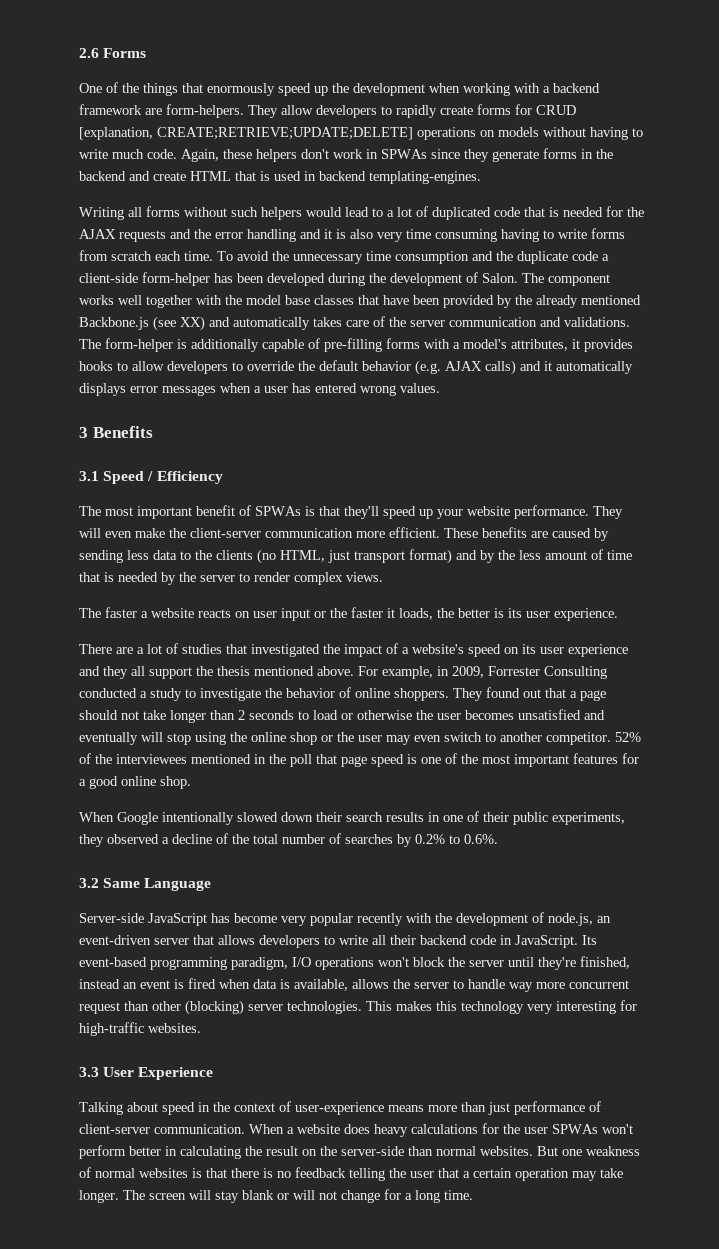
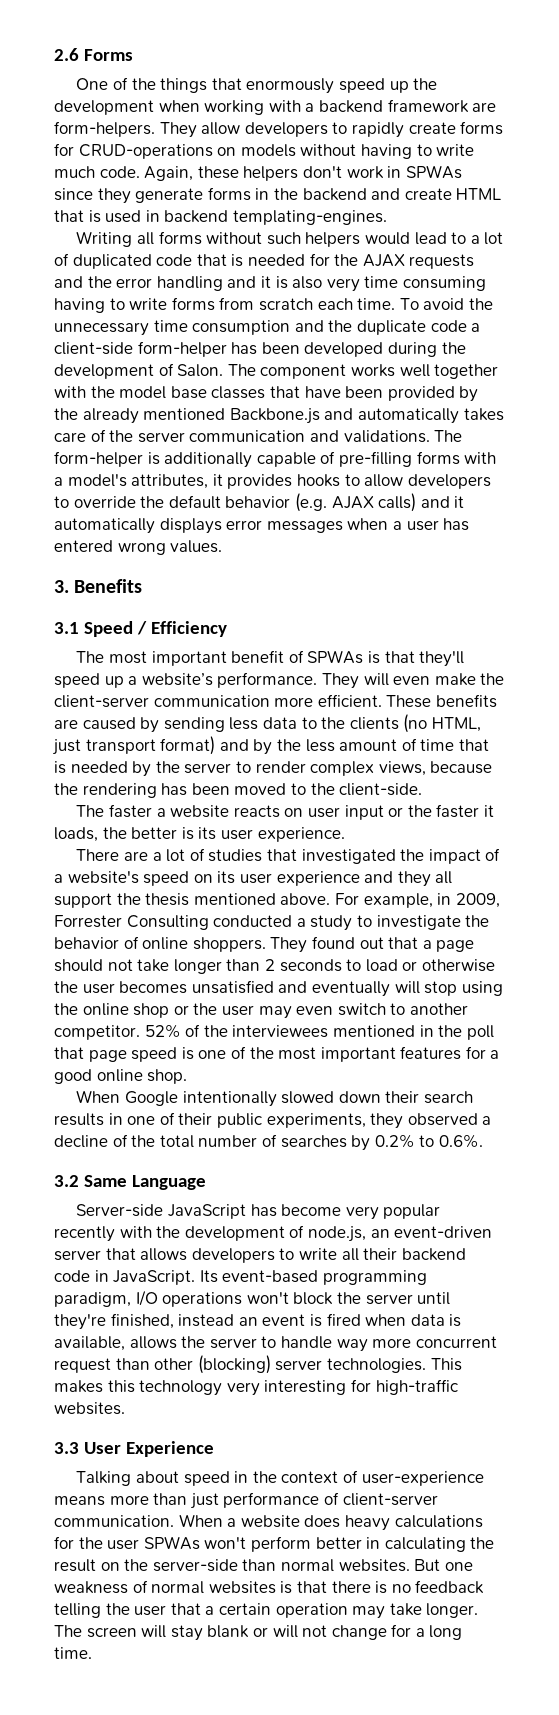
- They allow developers to rapidly create forms for CRUD [explanation, CREATE;RETRIEVE;UPDATE;DELETE] operations on models without having to write much code.
+ They allow developers to rapidly create forms for CRUD-operations on models without having to write much code.
- The component works well together with the model base classes that have been provided by the already mentioned Backbone.js (see XX) and automatically takes care of the server communication and validations.
+ The component works well together with the model base classes that have been provided by the already mentioned Backbone.js and automatically takes care of the server communication and validations.
- 3 Benefits
+ 3. Benefits
- The most important benefit of SPWAs is that they'll speed up your website performance.
+ The most important benefit of SPWAs is that they'll speed up a website’s performance.
- These benefits are caused by sending less data to the clients (no HTML, just transport format) and by the less amount of time that is needed by the server to render complex views.
+ These benefits are caused by sending less data to the clients (no HTML, just transport format) and by the less amount of time that is needed by the server to render complex views, because the rendering has been moved to the client-side.

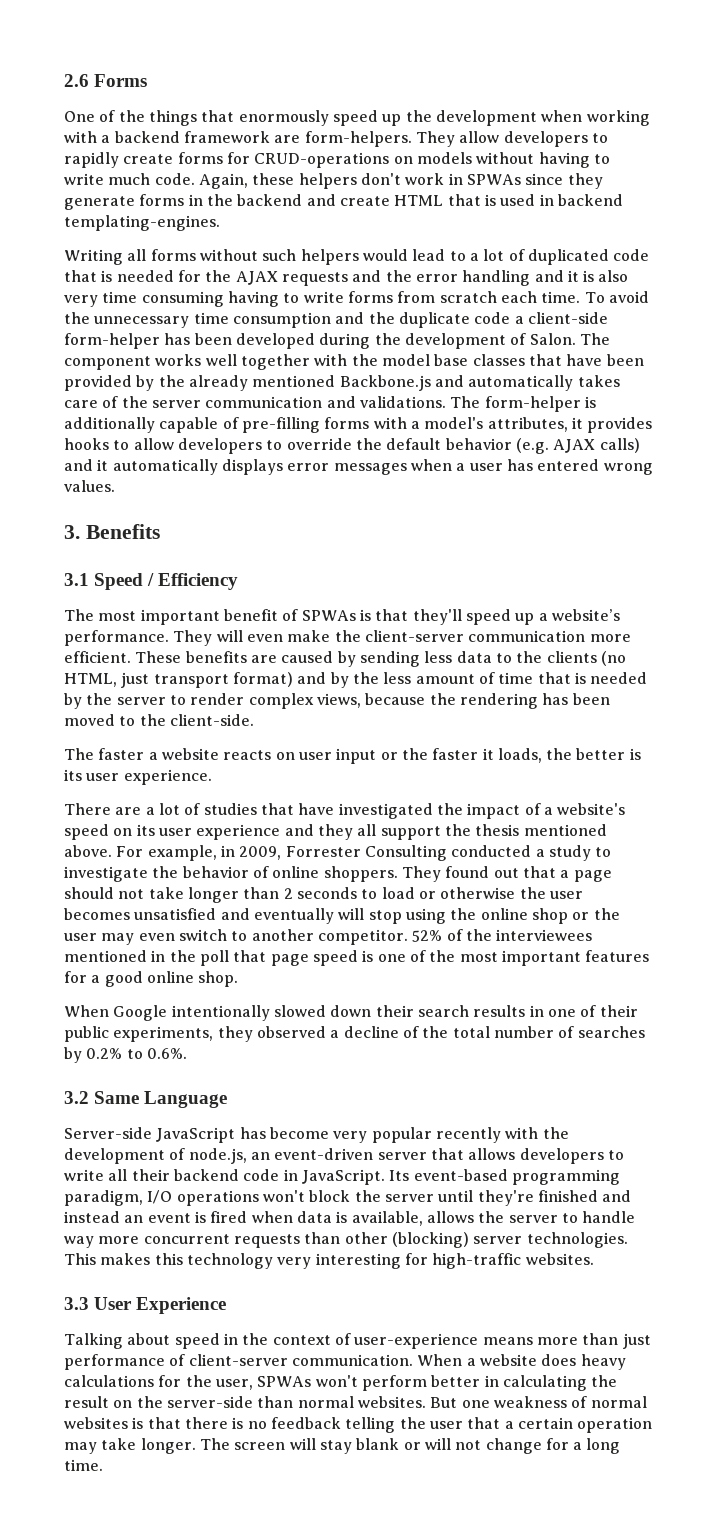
- There are a lot of studies that investigated the impact of a website's speed on its user experience and they all support the thesis mentioned above.
+ There are a lot of studies that have investigated the impact of a website's speed on its user experience and they all support the thesis mentioned above.
- Its event-based programming paradigm, I/O operations won't block the server until they're finished, instead an event is fired when data is available, allows the server to handle way more concurrent request than other (blocking) server technologies.
+ Its event-based programming paradigm, I/O operations won't block the server until they're finished and instead an event is fired when data is available, allows the server to handle way more concurrent requests than other (blocking) server technologies.
- When a website does heavy calculations for the user SPWAs won't perform better in calculating the result on the server-side than normal websites.
+ When a website does heavy calculations for the user, SPWAs won't perform better in calculating the result on the server-side than normal websites.

